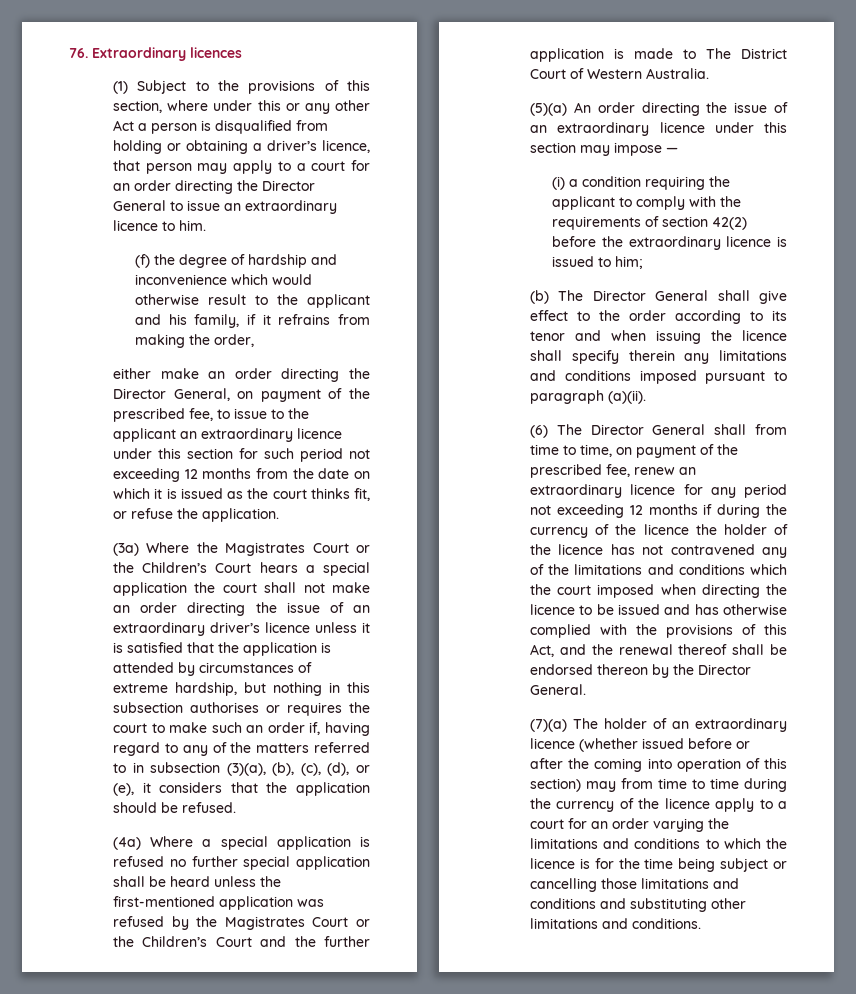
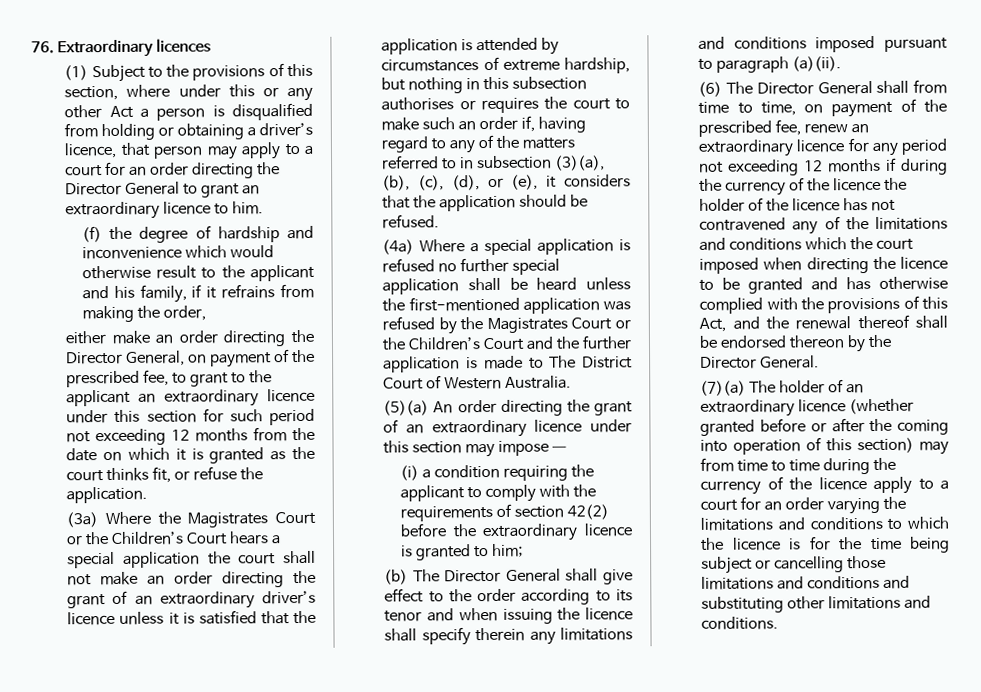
- (1) Subject to the provisions of this section, where under this or any other Act a person is disqualified from holding or obtaining a driver’s licence, that person may apply to a court for an order directing the Director General to issue an extraordinary licence to him.
+ (1) Subject to the provisions of this section, where under this or any other Act a person is disqualified from holding or obtaining a driver’s licence, that person may apply to a court for an order directing the Director General to grant an extraordinary licence to him.
- either make an order directing the Director General, on payment of the prescribed fee, to issue to the applicant an extraordinary licence under this section for such period not exceeding 12 months from the date on which it is issued as the court thinks fit, or refuse the application.
+ either make an order directing the Director General, on payment of the prescribed fee, to grant to the applicant an extraordinary licence under this section for such period not exceeding 12 months from the date on which it is granted as the court thinks fit, or refuse the application.
- (3a) Where the Magistrates Court or the Children’s Court hears a special application the court shall not make an order directing the issue of an extraordinary driver’s licence unless it is satisfied that the application is attended by circumstances of extreme hardship, but nothing in this subsection authorises or requires the court to make such an order if, having regard to any of the matters referred to in subsection (3)(a), (b), (c), (d), or (e), it considers that the application should be refused.
+ (3a) Where the Magistrates Court or the Children’s Court hears a special application the court shall not make an order directing the grant of an extraordinary driver’s licence unless it is satisfied that the application is attended by circumstances of extreme hardship, but nothing in this subsection authorises or requires the court to make such an order if, having regard to any of the matters referred to in subsection (3)(a), (b), (c), (d), or (e), it considers that the application should be refused.
- (5)(a) An order directing the issue of an extraordinary licence under this section may impose —
+ (5)(a) An order directing the grant of an extraordinary licence under this section may impose —
- (i) a condition requiring the applicant to comply with the requirements of section 42(2) before the extraordinary licence is issued to him;
+ (i) a condition requiring the applicant to comply with the requirements of section 42(2) before the extraordinary licence is granted to him;
- (6) The Director General shall from time to time, on payment of the prescribed fee, renew an extraordinary licence for any period not exceeding 12 months if during the currency of the licence the holder of the licence has not contravened any of the limitations and conditions which the court imposed when directing the licence to be issued and has otherwise complied with the provisions of this Act, and the renewal thereof shall be endorsed thereon by the Director General.
+ (6) The Director General shall from time to time, on payment of the prescribed fee, renew an extraordinary licence for any period not exceeding 12 months if during the currency of the licence the holder of the licence has not contravened any of the limitations and conditions which the court imposed when directing the licence to be granted and has otherwise complied with the provisions of this Act, and the renewal thereof shall be endorsed thereon by the Director General.
- (7)(a) The holder of an extraordinary licence (whether issued before or after the coming into operation of this section) may from time to time during the currency of the licence apply to a court for an order varying the limitations and conditions to which the licence is for the time being subject or cancelling those limitations and conditions and substituting other limitations and conditions.
+ (7)(a) The holder of an extraordinary licence (whether granted before or after the coming into operation of this section) may from time to time during the currency of the licence apply to a court for an order varying the limitations and conditions to which the licence is for the time being subject or cancelling those limitations and conditions and substituting other limitations and conditions.

